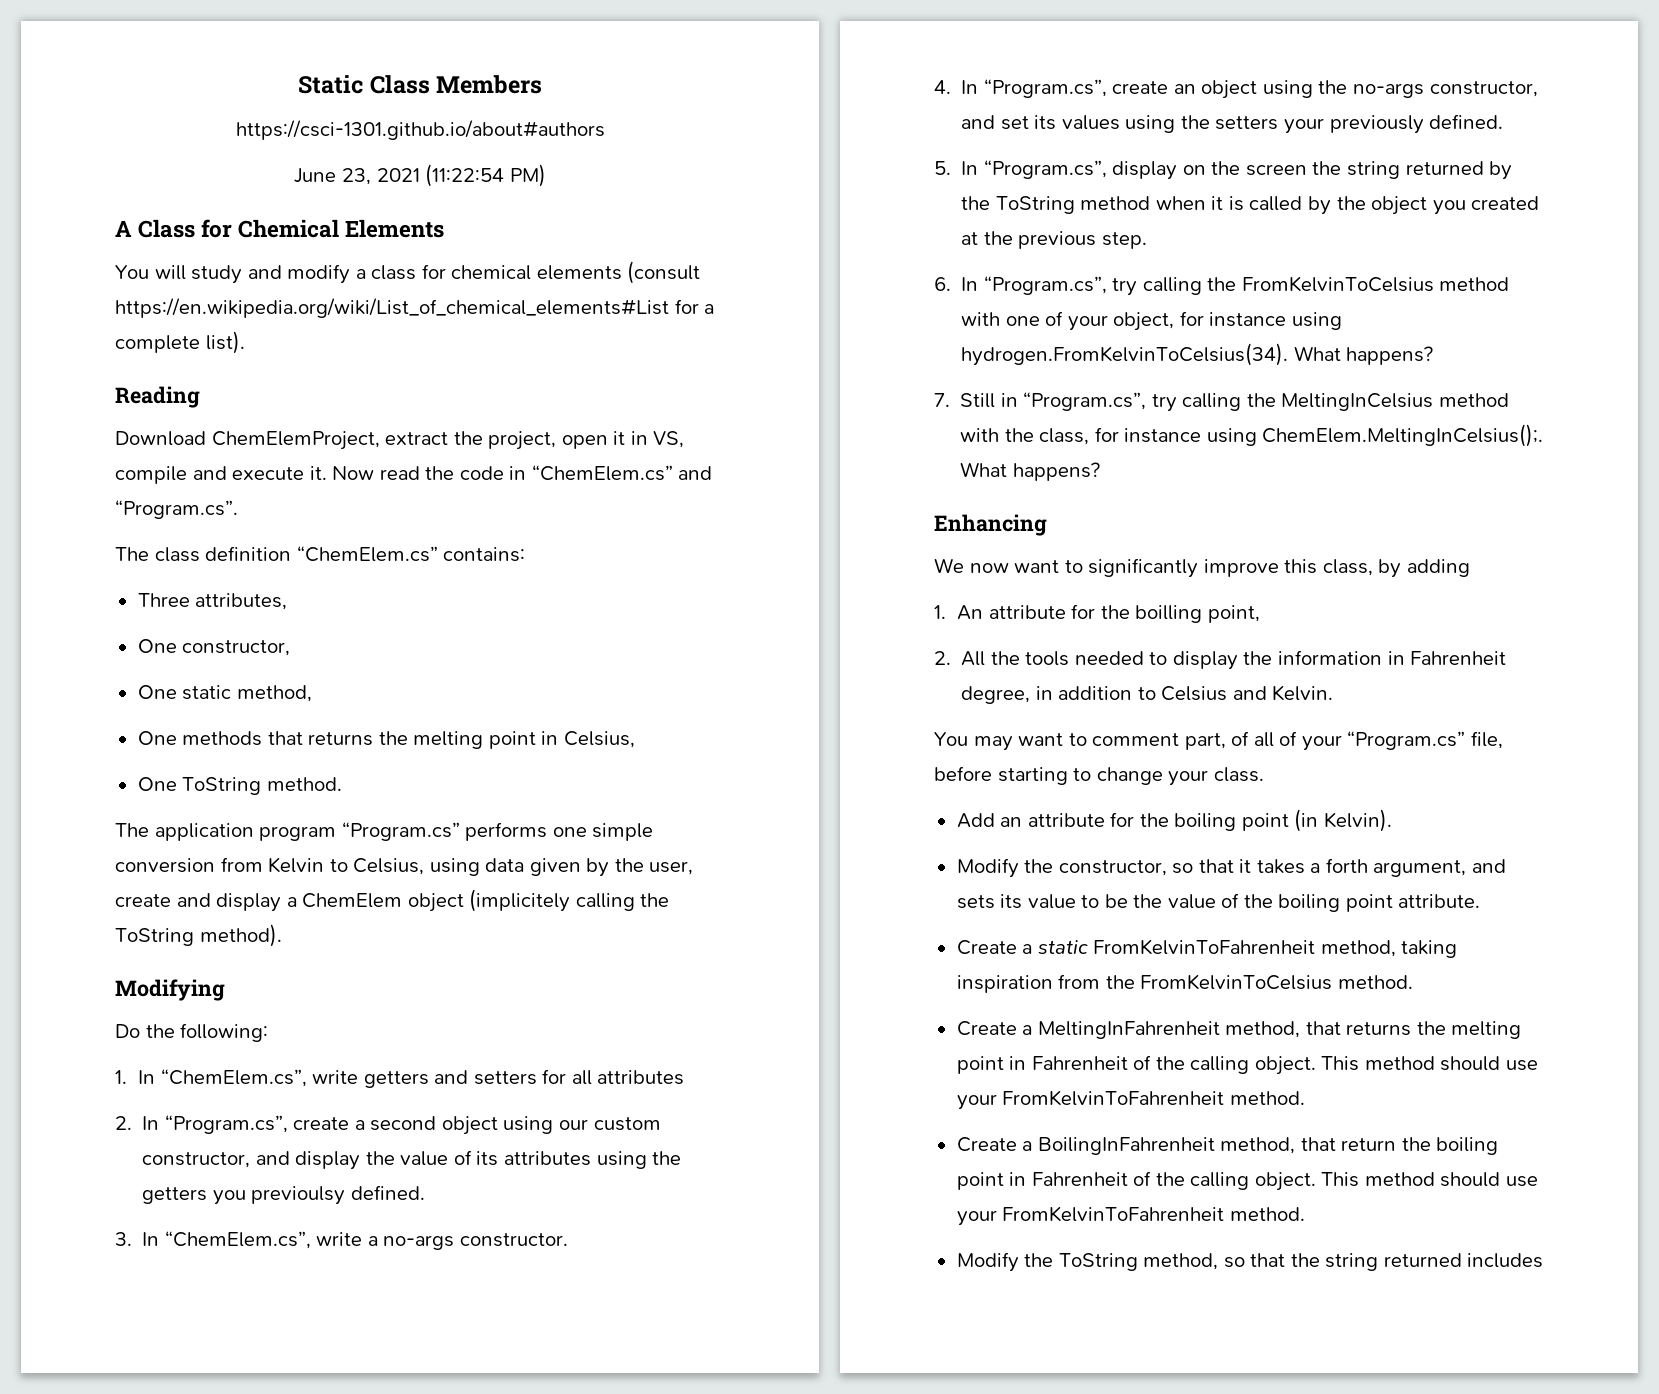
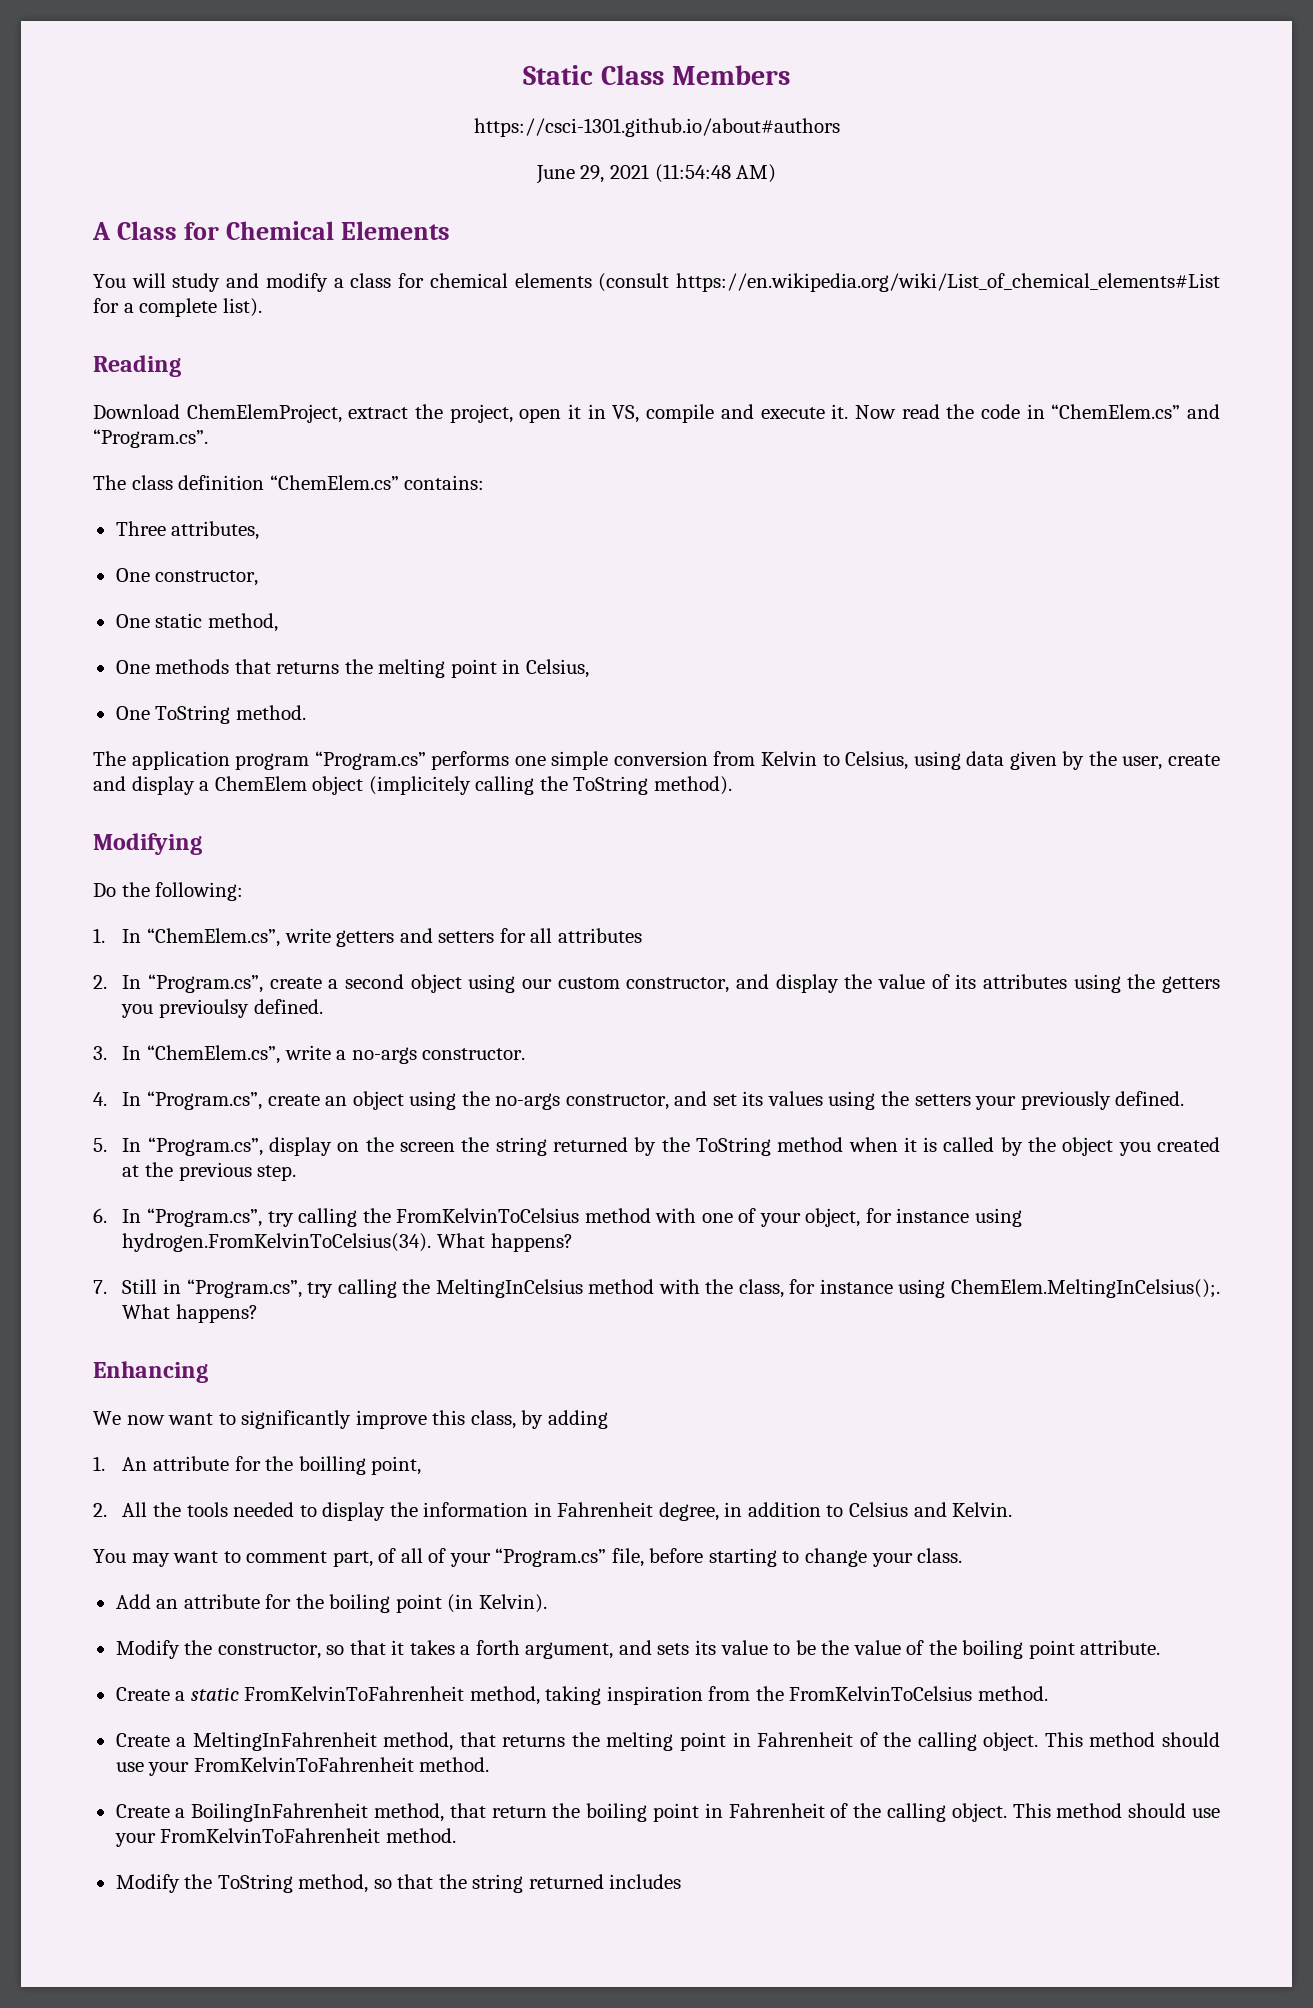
- June 23, 2021 (11:22:54 PM)
+ June 29, 2021 (11:54:48 AM)

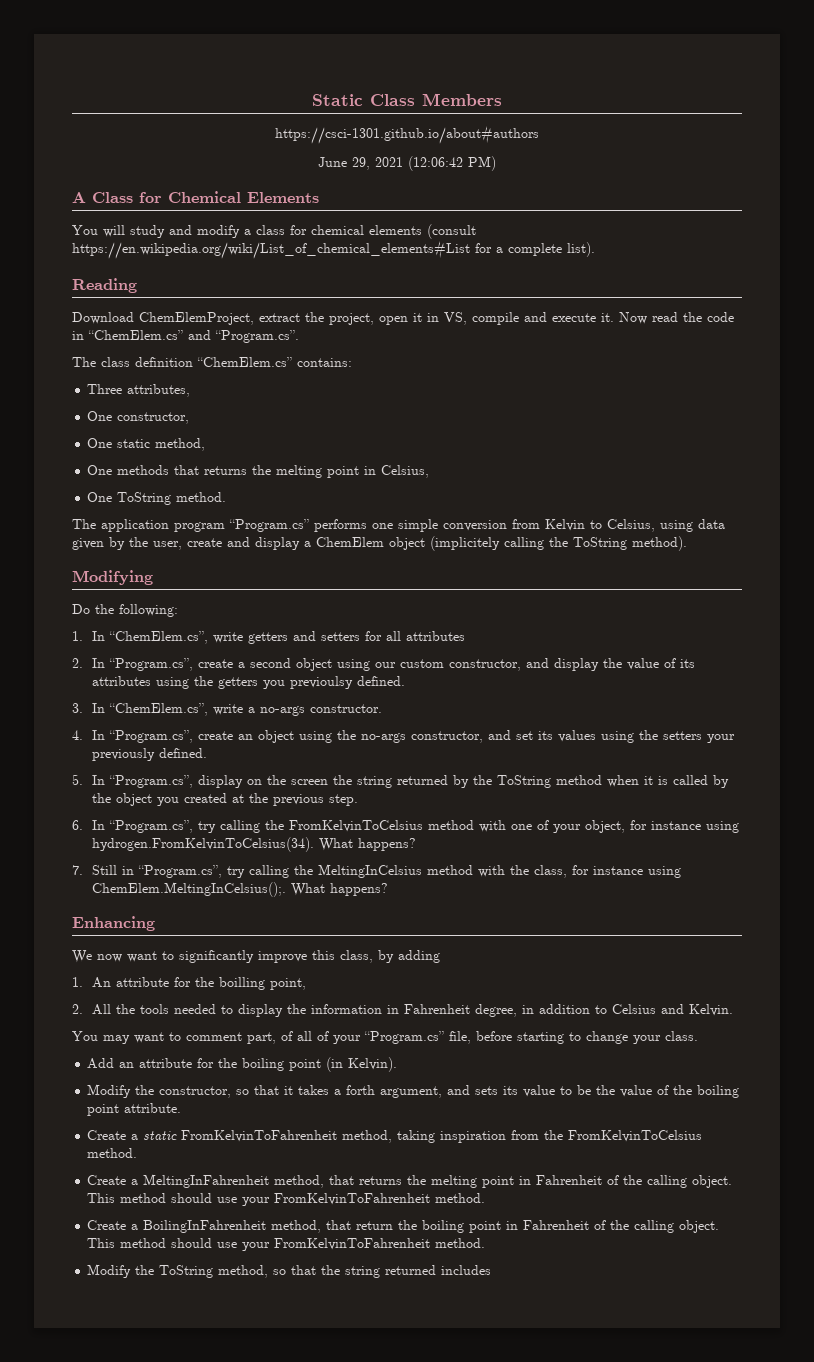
- June 29, 2021 (11:54:48 AM)
+ June 29, 2021 (12:06:42 PM)

